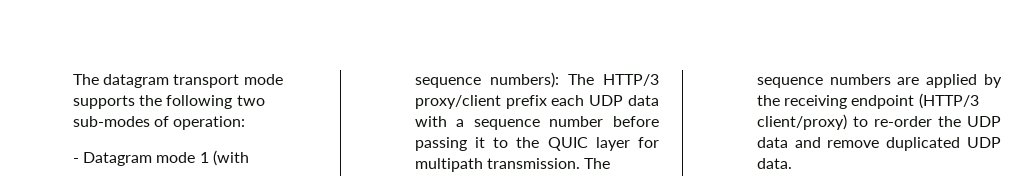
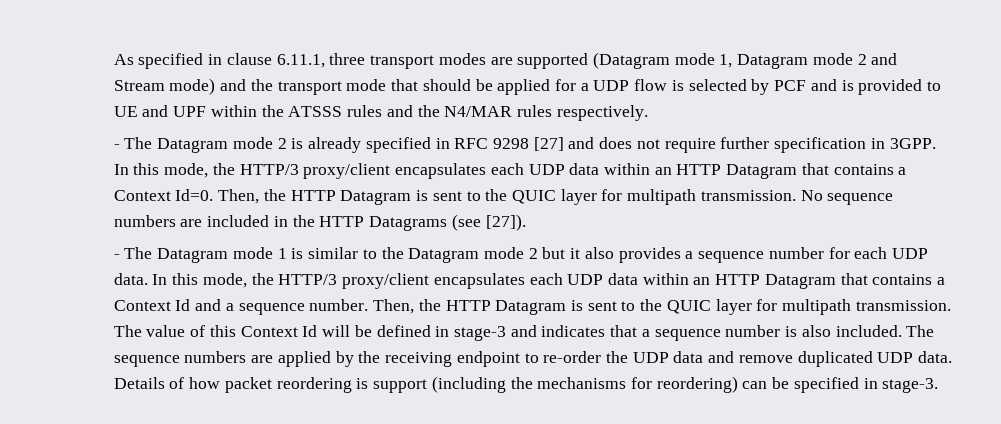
- The datagram transport mode supports the following two sub-modes of operation:
- - Datagram mode 1 (with sequence numbers): The HTTP/3 proxy/client prefix each UDP data with a sequence number before passing it to the QUIC layer for multipath transmission.
+ As specified in clause 6.11.1, three transport modes are supported (Datagram mode 1, Datagram mode 2 and Stream mode) and the transport mode that should be applied for a UDP flow is selected by PCF and is provided to UE and UPF within the ATSSS rules and the N4/MAR rules respectively.
+ - The Datagram mode 2 is already specified in RFC 9298 [27] and does not require further specification in 3GPP. In this mode, the HTTP/3 proxy/client encapsulates each UDP data within an HTTP Datagram that contains a Context Id=0. Then, the HTTP Datagram is sent to the QUIC layer for multipath transmission. No sequence numbers are included in the HTTP Datagrams (see [27]).
+ - The Datagram mode 1 is similar to the Datagram mode 2 but it also provides a sequence number for each UDP data. In this mode, the HTTP/3 proxy/client encapsulates each UDP data within an HTTP Datagram that contains a Context Id and a sequence number. Then, the HTTP Datagram is sent to the QUIC layer for multipath transmission. The value of this Context Id will be defined in stage-3 and indicates that a sequence number is also included.
- The sequence numbers are applied by the receiving endpoint (HTTP/3 client/proxy) to re-order the UDP data and remove duplicated UDP data.
+ The sequence numbers are applied by the receiving endpoint to re-order the UDP data and remove duplicated UDP data.
+ Details of how packet reordering is support (including the mechanisms for reordering) can be specified in stage-3.

